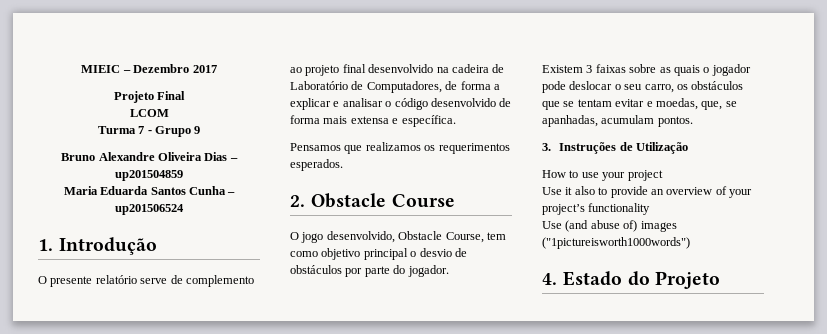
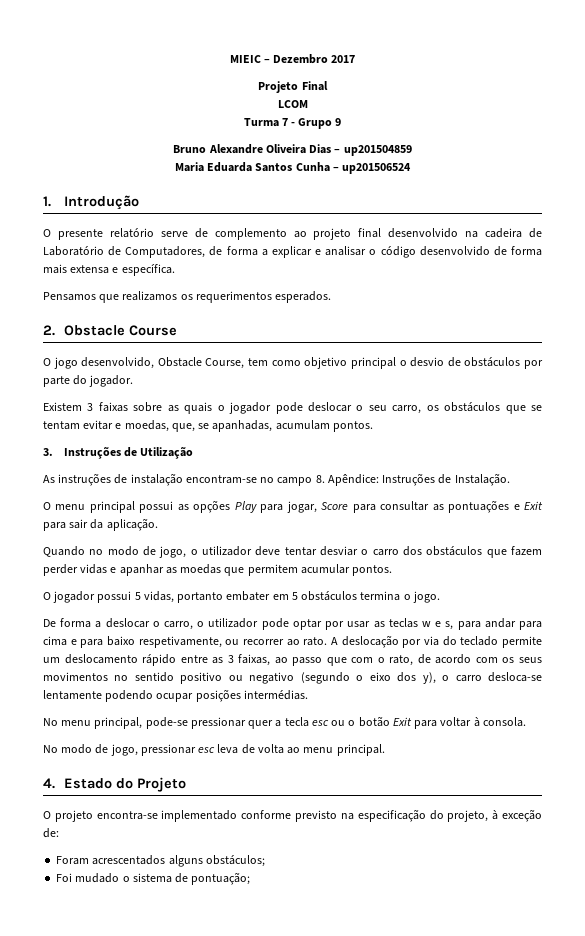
- How to use your project
- Use it also to provide an overview of your project’s functionality
- Use (and abuse of) images ("1pictureisworth1000words")
+ As instruções de instalação encontram-se no campo 8. Apêndice: Instruções de Instalação.
+ O menu principal possui as opções Play para jogar, Score para consultar as pontuações e Exit para sair da aplicação.
+ Quando no modo de jogo, o utilizador deve tentar desviar o carro dos obstáculos que fazem perder vidas e apanhar as moedas que permitem acumular pontos.
+ O jogador possui 5 vidas, portanto embater em 5 obstáculos termina o jogo.
+ De forma a deslocar o carro, o utilizador pode optar por usar as teclas w e s, para andar para cima e para baixo respetivamente, ou recorrer ao rato. A deslocação por via do teclado permite um deslocamento rápido entre as 3 faixas, ao passo que com o rato, de acordo com os seus movimentos no sentido positivo ou negativo (segundo o eixo dos y), o carro desloca-se lentamente podendo ocupar posições intermédias.
+ No menu principal, pode-se pressionar quer a tecla esc ou o botão Exit para voltar à consola.
+ No modo de jogo, pressionar esc leva de volta ao menu principal.
  4. Estado do Projeto
+ O projeto encontra-se implementado conforme previsto na especificação do projeto, à exceção de:
+ Foram acrescentados alguns obstáculos;
+ Foi mudado o sistema de pontuação;

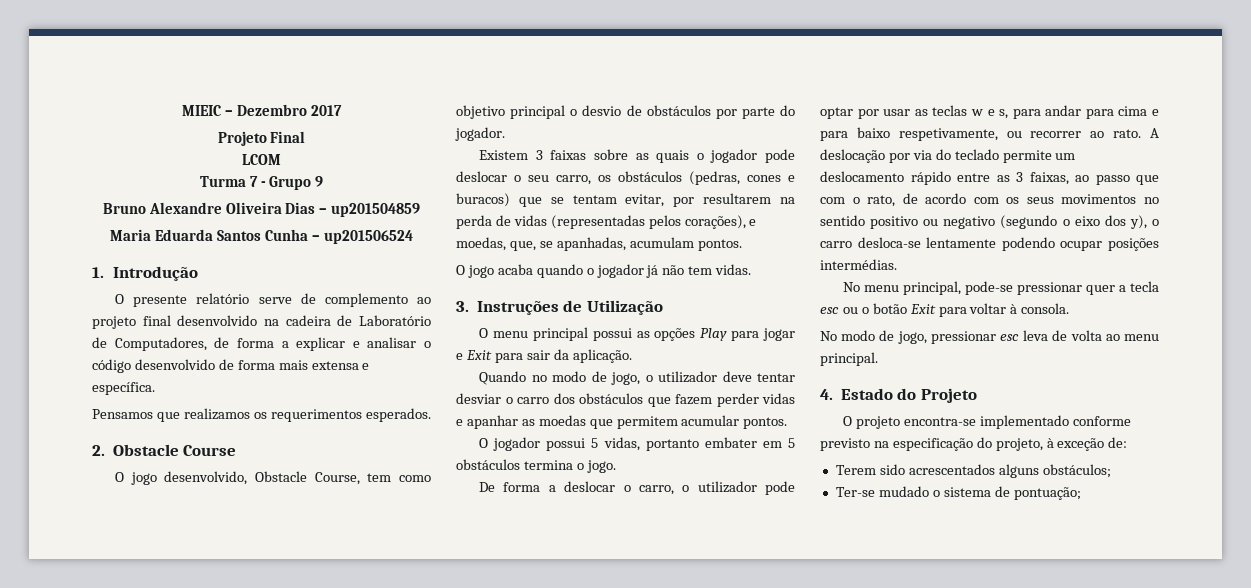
- Existem 3 faixas sobre as quais o jogador pode deslocar o seu carro, os obstáculos que se tentam evitar e moedas, que, se apanhadas, acumulam pontos.
+ Existem 3 faixas sobre as quais o jogador pode deslocar o seu carro, os obstáculos (pedras, cones e buracos) que se tentam evitar, por resultarem na perda de vidas (representadas pelos corações), e moedas, que, se apanhadas, acumulam pontos.
+ O jogo acaba quando o jogador já não tem vidas.
  3. Instruções de Utilização
- As instruções de instalação encontram-se no campo 8. Apêndice: Instruções de Instalação.
- O menu principal possui as opções Play para jogar, Score para consultar as pontuações e Exit para sair da aplicação.
+ O menu principal possui as opções Play para jogar e Exit para sair da aplicação.
- Foram acrescentados alguns obstáculos;
+ Terem sido acrescentados alguns obstáculos;
- Foi mudado o sistema de pontuação;
+ Ter-se mudado o sistema de pontuação;

